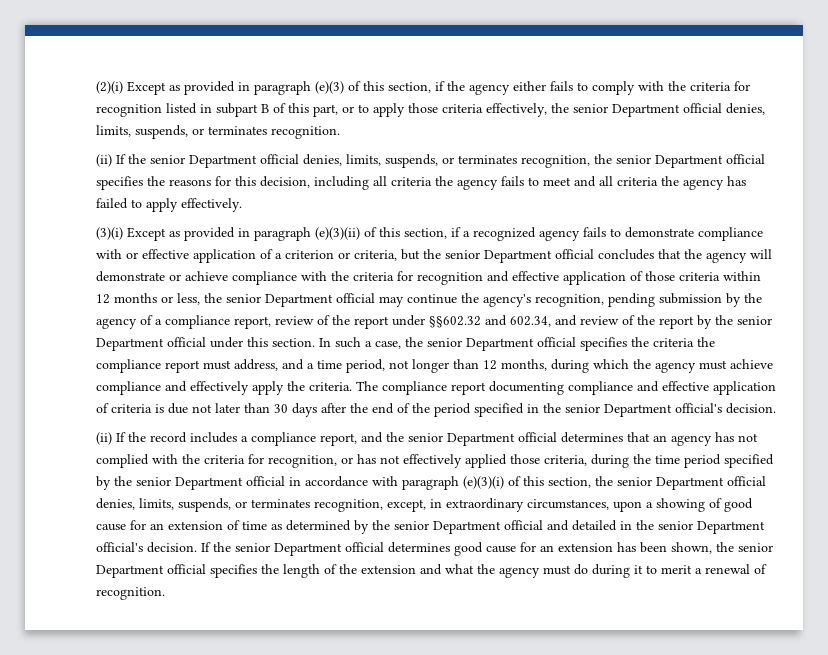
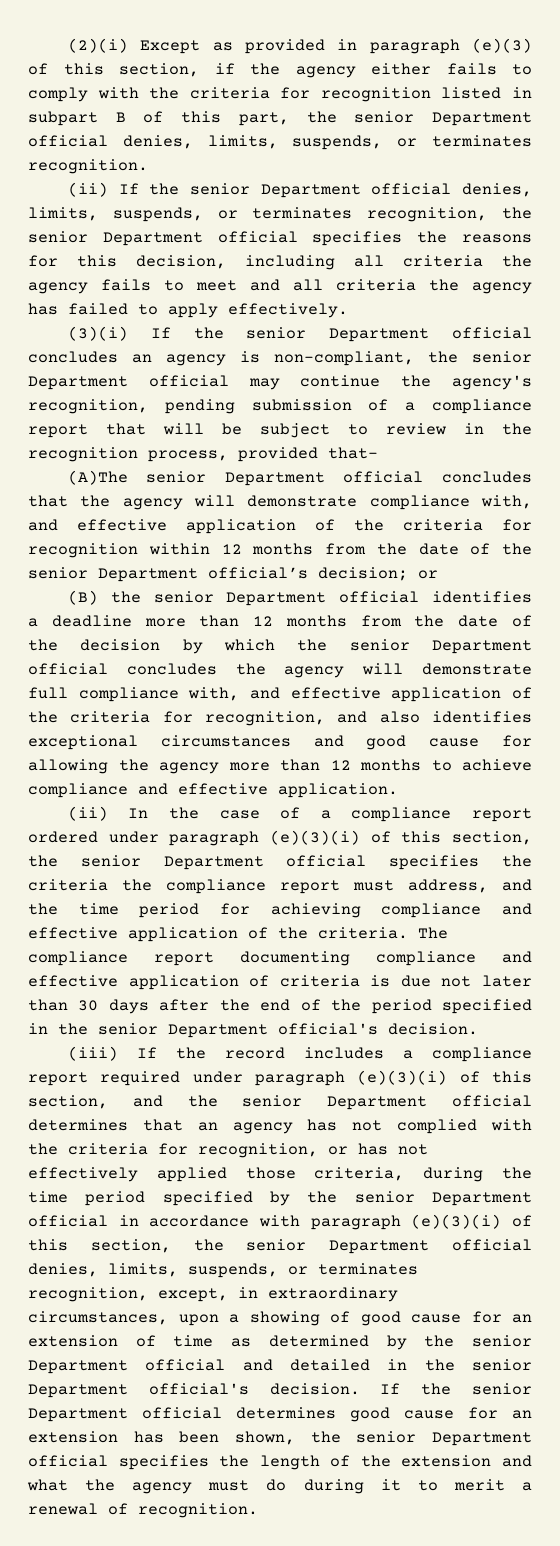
- (2)(i) Except as provided in paragraph (e)(3) of this section, if the agency either fails to comply with the criteria for recognition listed in subpart B of this part, or to apply those criteria effectively, the senior Department official denies, limits, suspends, or terminates recognition.
+ (2)(i) Except as provided in paragraph (e)(3) of this section, if the agency either fails to comply with the criteria for recognition listed in subpart B of this part, the senior Department official denies, limits, suspends, or terminates recognition.
- (3)(i) Except as provided in paragraph (e)(3)(ii) of this section, if a recognized agency fails to demonstrate compliance with or effective application of a criterion or criteria, but the senior Department official concludes that the agency will demonstrate or achieve compliance with the criteria for recognition and effective application of those criteria within 12 months or less, the senior Department official may continue the agency's recognition, pending submission by the agency of a compliance report, review of the report under §§602.32 and 602.34, and review of the report by the senior Department official under this section. In such a case, the senior Department official specifies the criteria the compliance report must address, and a time period, not longer than 12 months, during which the agency must achieve compliance and effectively apply the criteria.
+ (3)(i) If the senior Department official concludes an agency is non-compliant, the senior Department official may continue the agency's recognition, pending submission of a compliance report that will be subject to review in the recognition process, provided that-
+ (A)The senior Department official concludes that the agency will demonstrate compliance with, and effective application of the criteria for recognition within 12 months from the date of the senior Department official’s decision; or
+ (B) the senior Department official identifies a deadline more than 12 months from the date of the decision by which the senior Department official concludes the agency will demonstrate full compliance with, and effective application of the criteria for recognition, and also identifies exceptional circumstances and good cause for allowing the agency more than 12 months to achieve compliance and effective application.
+ (ii) In the case of a compliance report ordered under paragraph (e)(3)(i) of this section, the senior Department official specifies the criteria the compliance report must address, and the time period for achieving compliance and effective application of the criteria.
- (ii) If the record includes a compliance report, and the senior Department official determines that an agency has not complied with the criteria for recognition, or has not effectively applied those criteria, during the time period specified by the senior Department official in accordance with paragraph (e)(3)(i) of this section, the senior Department official denies, limits, suspends, or terminates recognition, except, in extraordinary circumstances, upon a showing of good cause for an extension of time as determined by the senior Department official and detailed in the senior Department official's decision.
+ (iii) If the record includes a compliance report required under paragraph (e)(3)(i) of this section, and the senior Department official determines that an agency has not complied with the criteria for recognition, or has not effectively applied those criteria, during the time period specified by the senior Department official in accordance with paragraph (e)(3)(i) of this section, the senior Department official denies, limits, suspends, or terminates recognition, except, in extraordinary circumstances, upon a showing of good cause for an extension of time as determined by the senior Department official and detailed in the senior Department official's decision.

